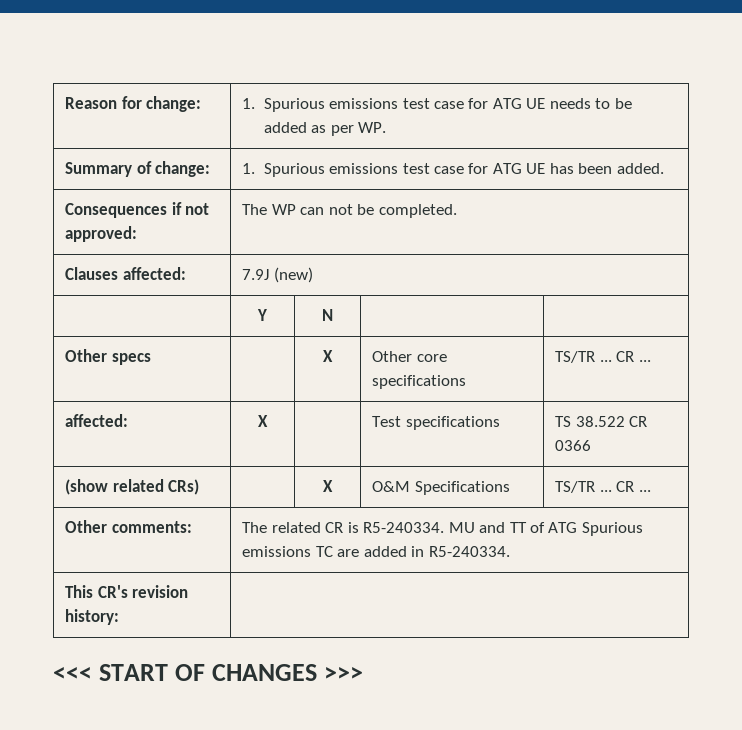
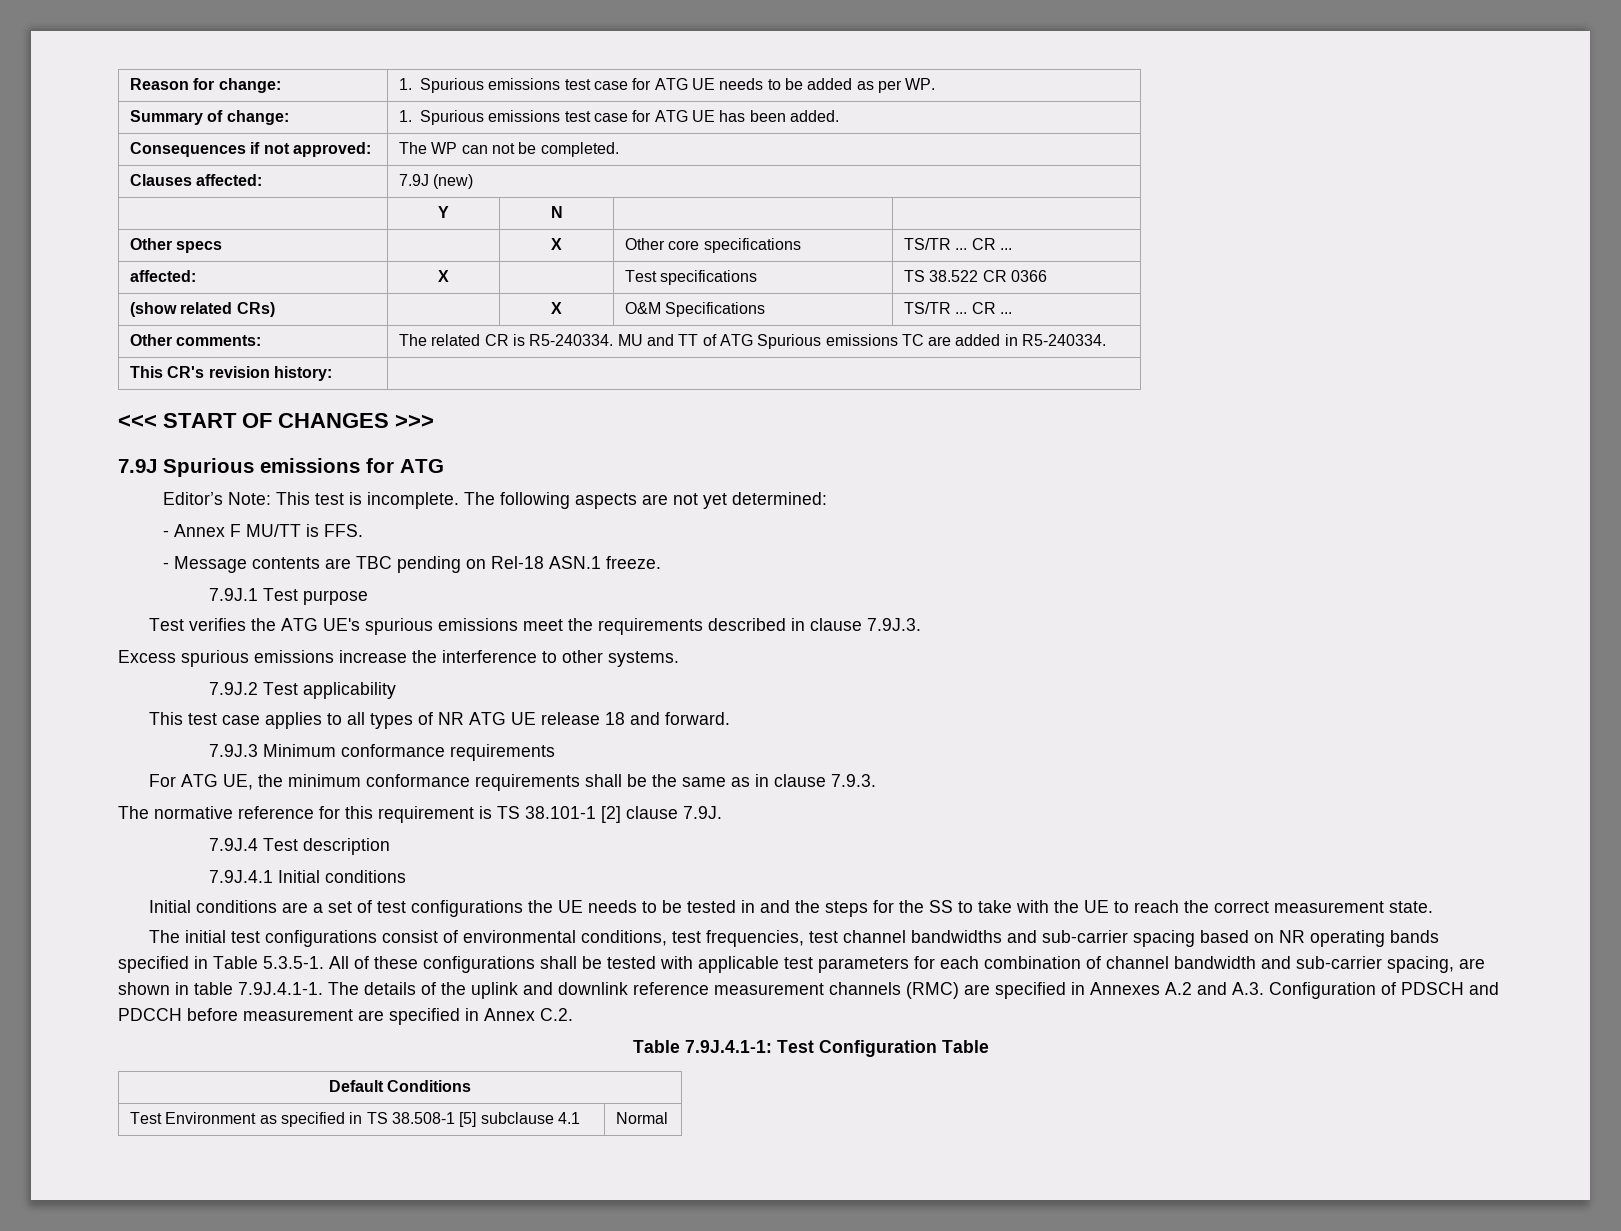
+ 7.9J Spurious emissions for ATG
+ Editor’s Note: This test is incomplete. The following aspects are not yet determined:
+ - Annex F MU/TT is FFS.
+ - Message contents are TBC pending on Rel-18 ASN.1 freeze.
+ 7.9J.1 Test purpose
+ Test verifies the ATG UE's spurious emissions meet the requirements described in clause 7.9J.3.
+ Excess spurious emissions increase the interference to other systems.
+ 7.9J.2 Test applicability
+ This test case applies to all types of NR ATG UE release 18 and forward.
+ 7.9J.3 Minimum conformance requirements
+ For ATG UE, the minimum conformance requirements shall be the same as in clause 7.9.3.
+ The normative reference for this requirement is TS 38.101-1 [2] clause 7.9J.
+ 7.9J.4 Test description
+ 7.9J.4.1 Initial conditions
+ Initial conditions are a set of test configurations the UE needs to be tested in and the steps for the SS to take with the UE to reach the correct measurement state.
+ The initial test configurations consist of environmental conditions, test frequencies, test channel bandwidths and sub-carrier spacing based on NR operating bands specified in Table 5.3.5-1. All of these configurations shall be tested with applicable test parameters for each combination of channel bandwidth and sub-carrier spacing, are shown in table 7.9J.4.1-1. The details of the uplink and downlink reference measurement channels (RMC) are specified in Annexes A.2 and A.3. Configuration of PDSCH and PDCCH before measurement are specified in Annex C.2.
+ Table 7.9J.4.1-1: Test Configuration Table
+ Default Conditions
+ Test Environment as specified in TS 38.508-1 [5] subclause 4.1 | Normal

